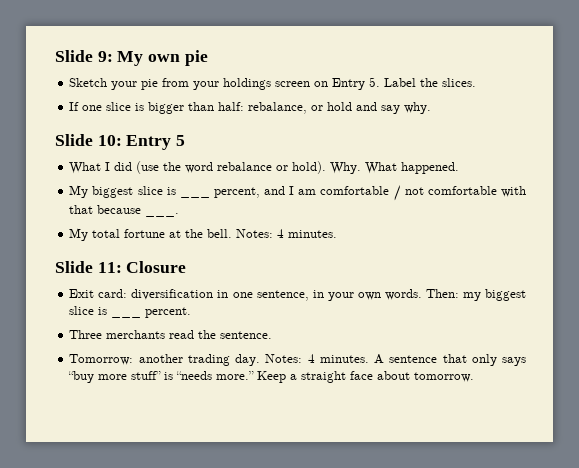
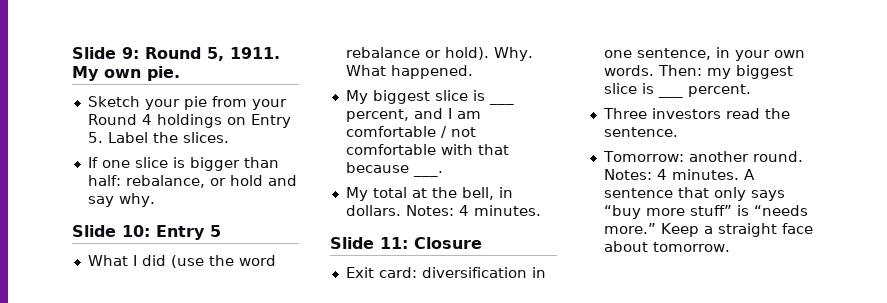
- Slide 9: My own pie
+ Slide 9: Round 5, 1911. My own pie.
- Sketch your pie from your holdings screen on Entry 5. Label the slices.
+ Sketch your pie from your Round 4 holdings on Entry 5. Label the slices.
- My total fortune at the bell.
+ My total at the bell, in dollars.
- Three merchants read the sentence.
+ Three investors read the sentence.
- Tomorrow: another trading day.
+ Tomorrow: another round.

